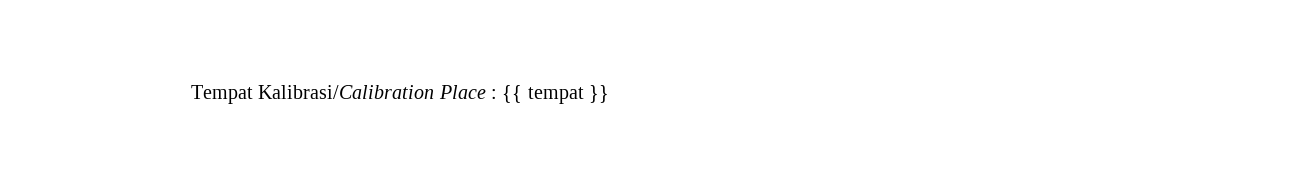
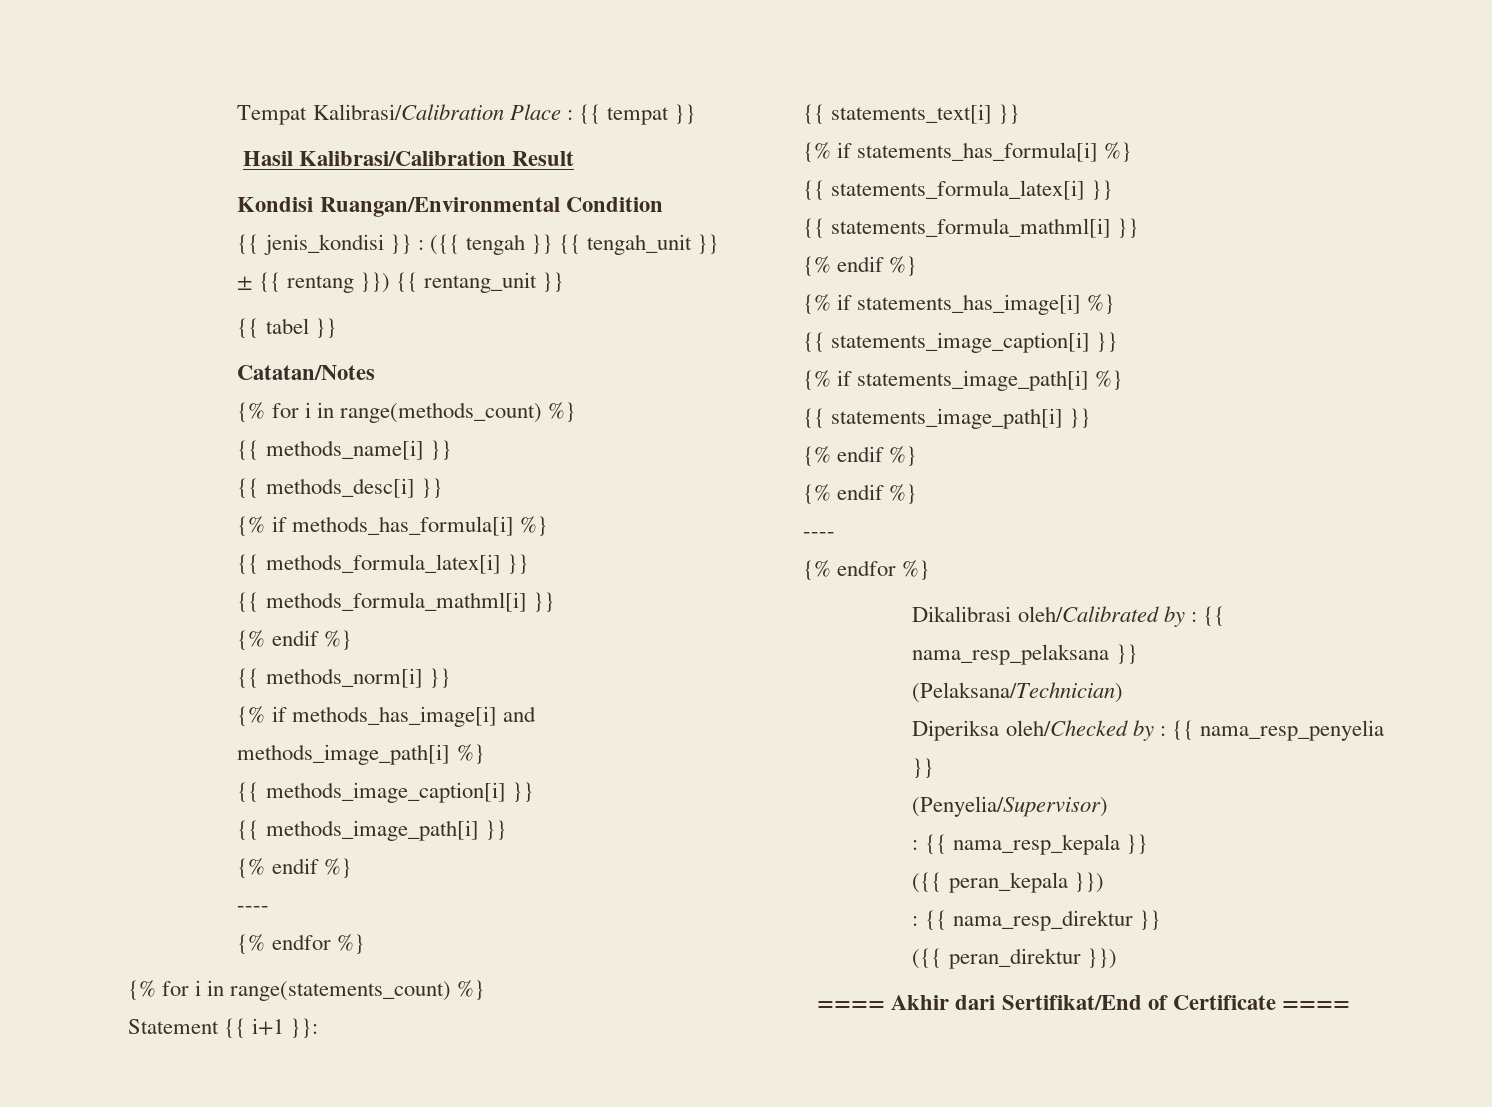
+ Hasil Kalibrasi/Calibration Result
+ Kondisi Ruangan/Environmental Condition
+ {{ jenis_kondisi }} : ({{ tengah }} {{ tengah_unit }} ± {{ rentang }}) {{ rentang_unit }}
+ {{ tabel }}
+ Catatan/Notes
+ {% for i in range(methods_count) %}
+ {{ methods_name[i] }}
+ {{ methods_desc[i] }}
+ {% if methods_has_formula[i] %}
+ {{ methods_formula_latex[i] }}
+ {{ methods_formula_mathml[i] }}
+ {% endif %}
+ {{ methods_norm[i] }}
+ {% if methods_has_image[i] and methods_image_path[i] %}
+ {{ methods_image_caption[i] }}
+ {{ methods_image_path[i] }}
+ {% endif %}
+ ----
+ {% endfor %}
+ {% for i in range(statements_count) %}
+ Statement {{ i+1 }}:
+ {{ statements_text[i] }}
+ {% if statements_has_formula[i] %}
+ {{ statements_formula_latex[i] }}
+ {{ statements_formula_mathml[i] }}
+ {% endif %}
+ {% if statements_has_image[i] %}
+ {{ statements_image_caption[i] }}
+ {% if statements_image_path[i] %}
+ {{ statements_image_path[i] }}
+ {% endif %}
+ {% endif %}
+ ----
+ {% endfor %}
+ Dikalibrasi oleh/Calibrated by : {{ nama_resp_pelaksana }}
+ (Pelaksana/Technician)
+ Diperiksa oleh/Checked by : {{ nama_resp_penyelia }}
+ (Penyelia/Supervisor)
+ : {{ nama_resp_kepala }}
+ ({{ peran_kepala }})
+ : {{ nama_resp_direktur }}
+ ({{ peran_direktur }})
+ ==== Akhir dari Sertifikat/End of Certificate ====

